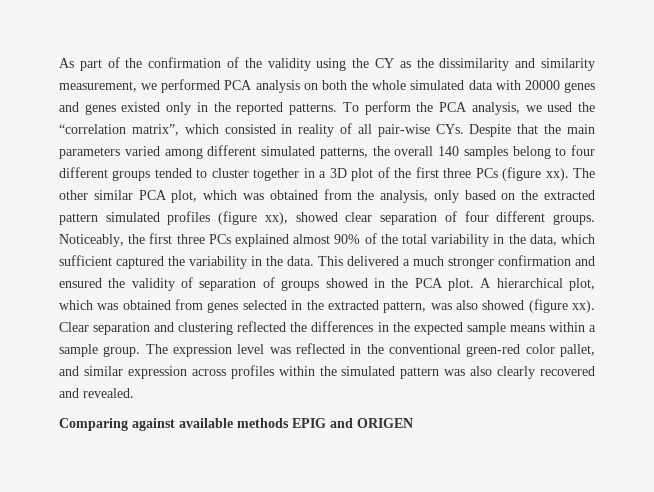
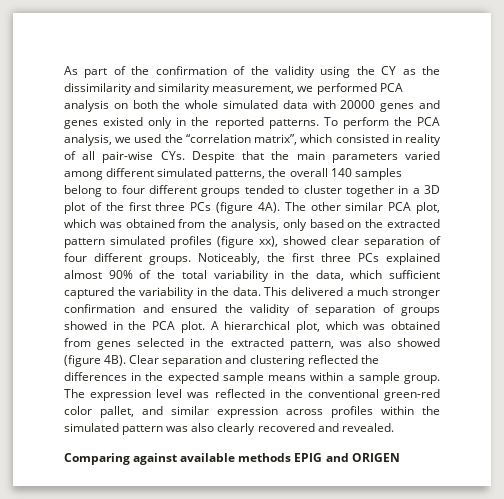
- To perform the PCA analysis, we used the “correlation matrix”, which consisted in reality of all pair-wise CYs. Despite that the main parameters varied among different simulated patterns, the overall 140 samples belong to four different groups tended to cluster together in a 3D plot of the first three PCs (figure xx).
+ To perform the PCA analysis, we used the “correlation matrix”, which consisted in reality of all pair-wise CYs. Despite that the main parameters varied among different simulated patterns, the overall 140 samples belong to four different groups tended to cluster together in a 3D plot of the first three PCs (figure 4A).
- A hierarchical plot, which was obtained from genes selected in the extracted pattern, was also showed (figure xx).
+ A hierarchical plot, which was obtained from genes selected in the extracted pattern, was also showed (figure 4B).

